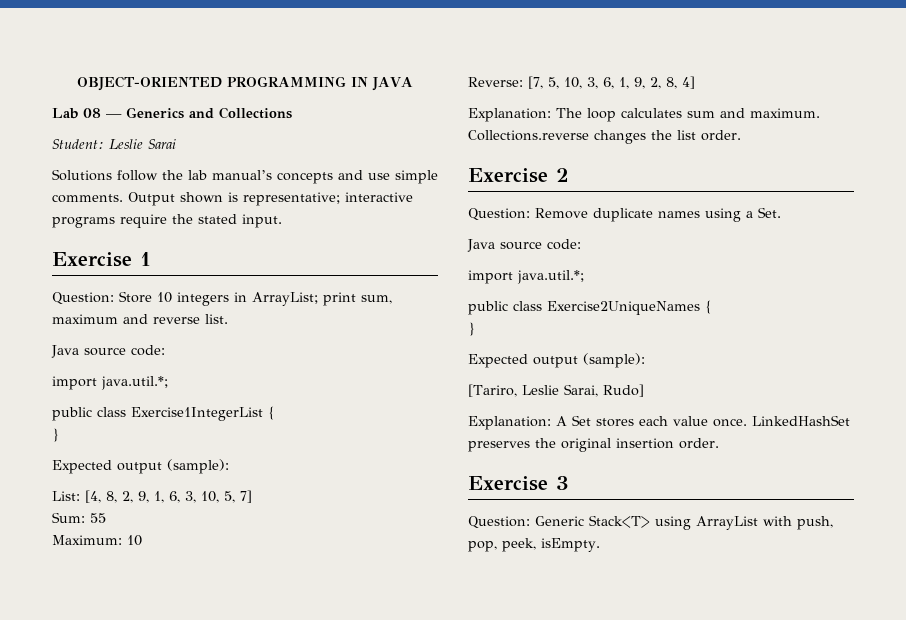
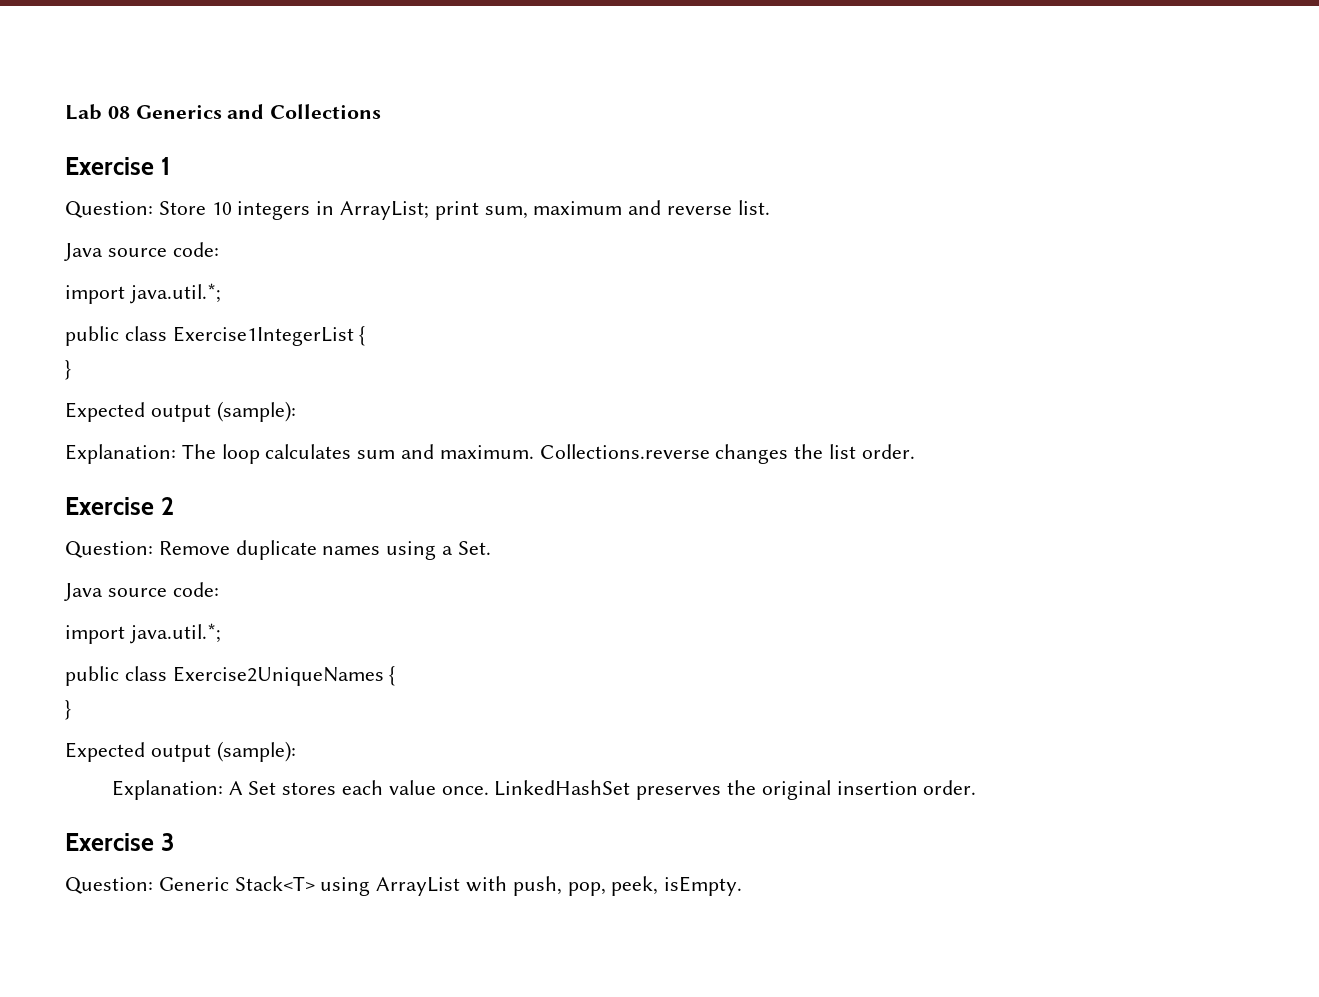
- OBJECT-ORIENTED PROGRAMMING IN JAVA
- Lab 08 — Generics and Collections
+ Lab 08 Generics and Collections
- Student: Leslie Sarai
- Solutions follow the lab manual’s concepts and use simple comments. Output shown is representative; interactive programs require the stated input.
- List: [4, 8, 2, 9, 1, 6, 3, 10, 5, 7]
- Sum: 55
- Maximum: 10
- Reverse: [7, 5, 10, 3, 6, 1, 9, 2, 8, 4]
- [Tariro, Leslie Sarai, Rudo]

